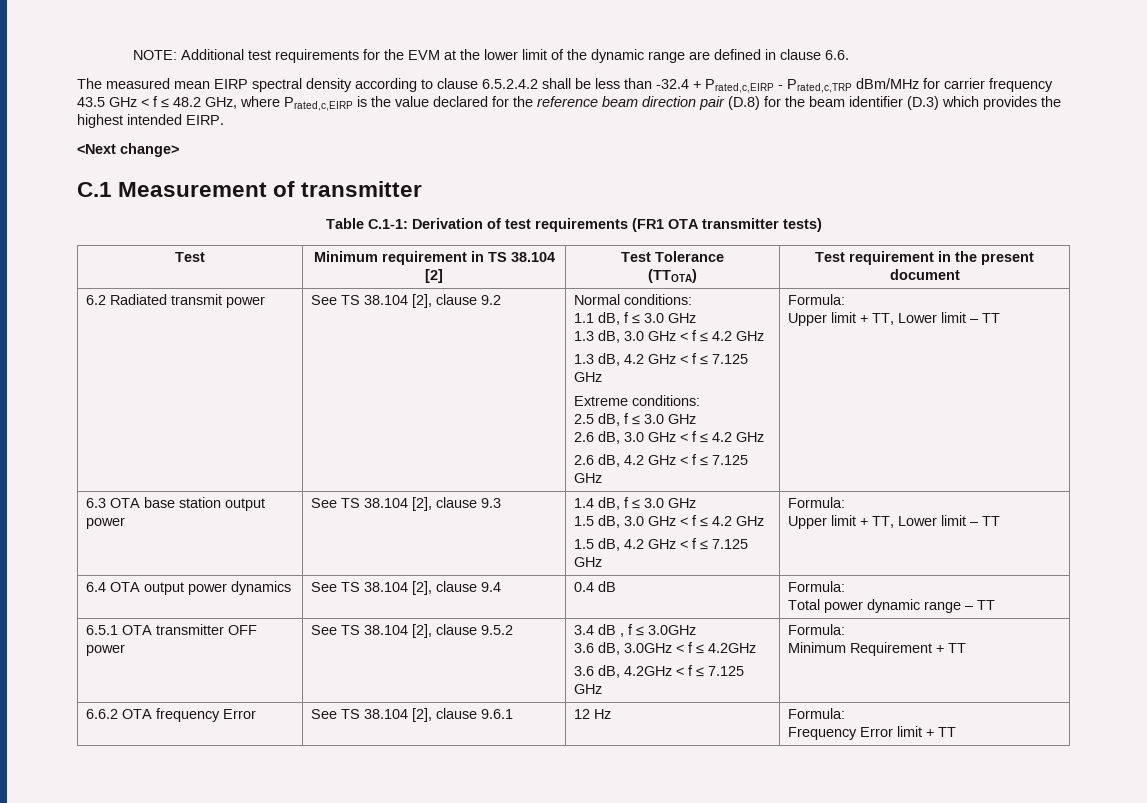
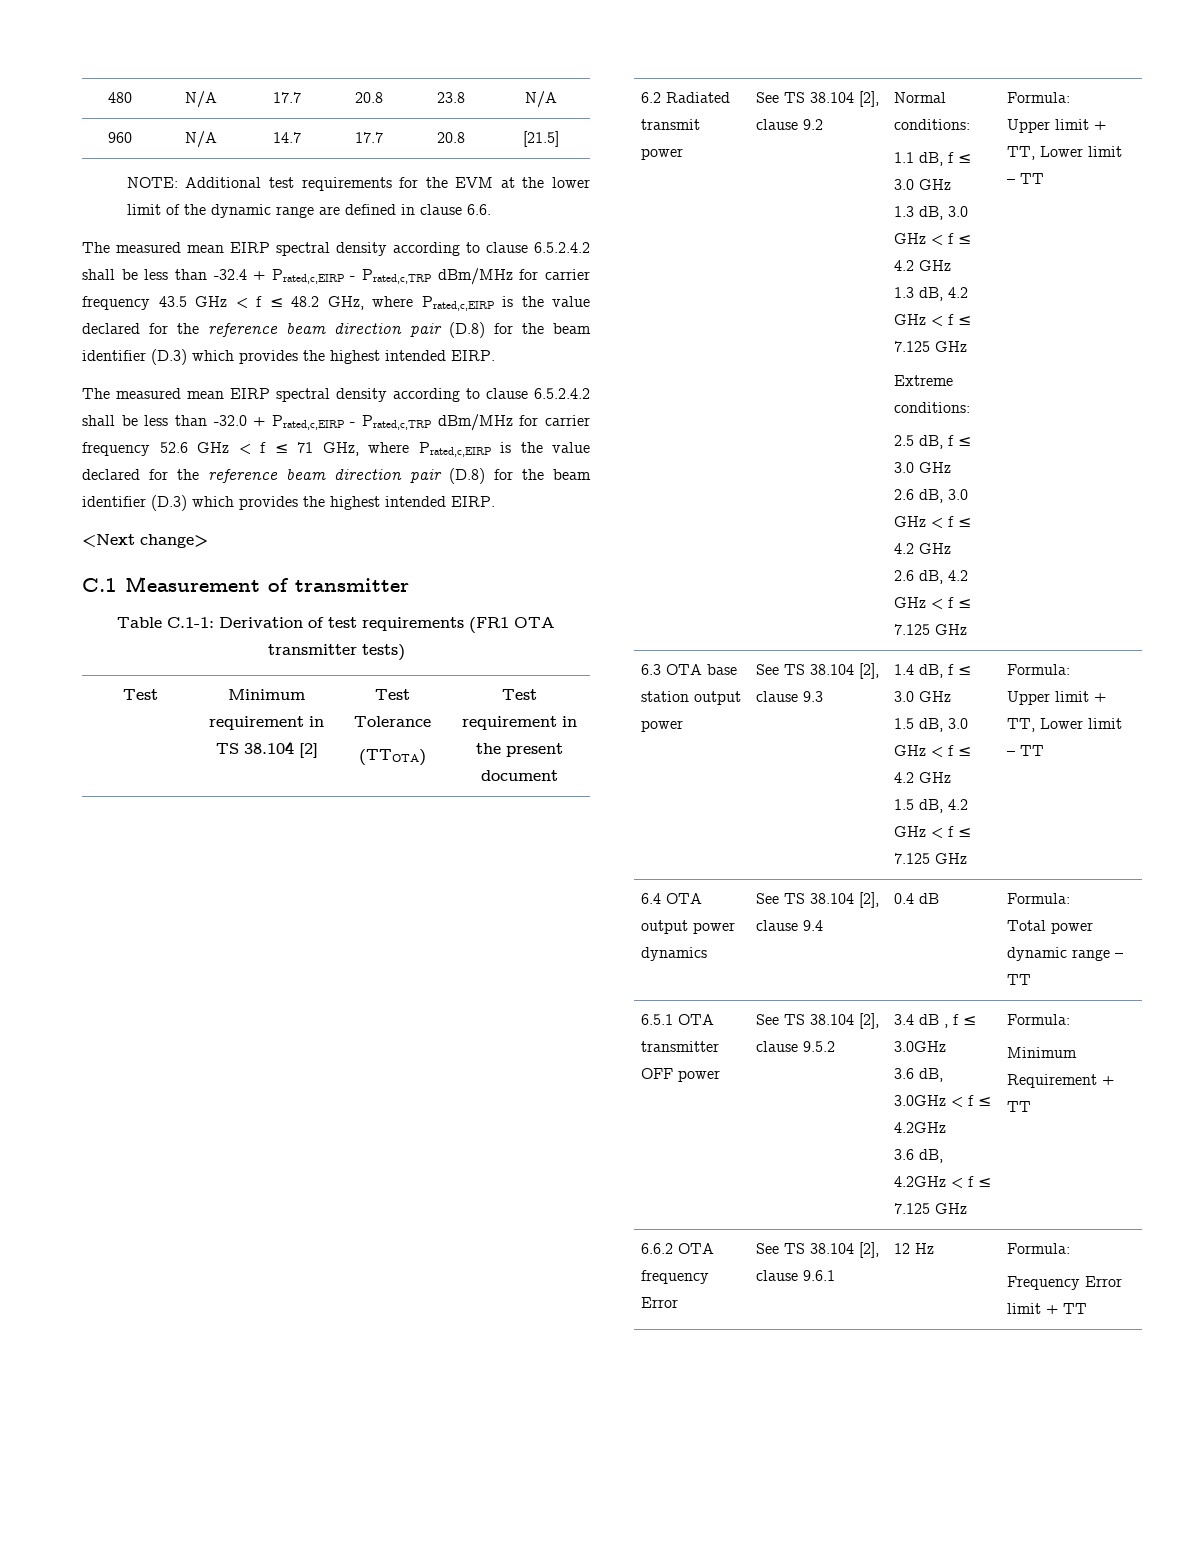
+ 480 | N/A | 17.7 | 20.8 | 23.8 | N/A
+ 960 | N/A | 14.7 | 17.7 | 20.8 | [21.5]
+ The measured mean EIRP spectral density according to clause 6.5.2.4.2 shall be less than -32.0 + Prated,c,EIRP - Prated,c,TRP dBm/MHz for carrier frequency 52.6 GHz < f ≤ 71 GHz, where Prated,c,EIRP is the value declared for the reference beam direction pair (D.8) for the beam identifier (D.3) which provides the highest intended EIRP.

